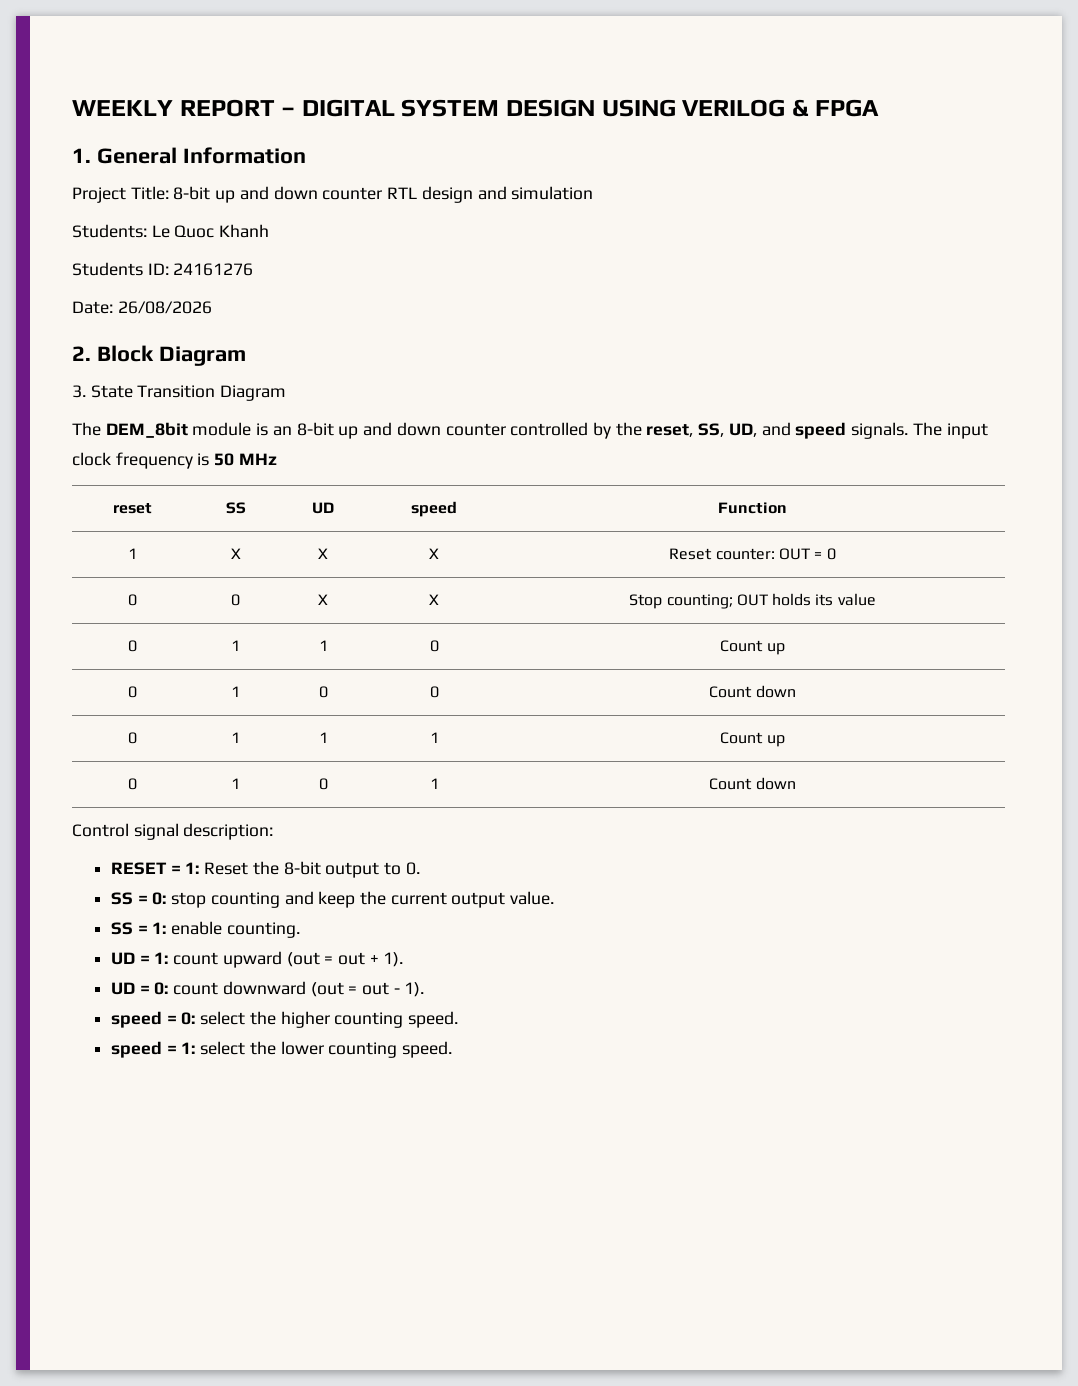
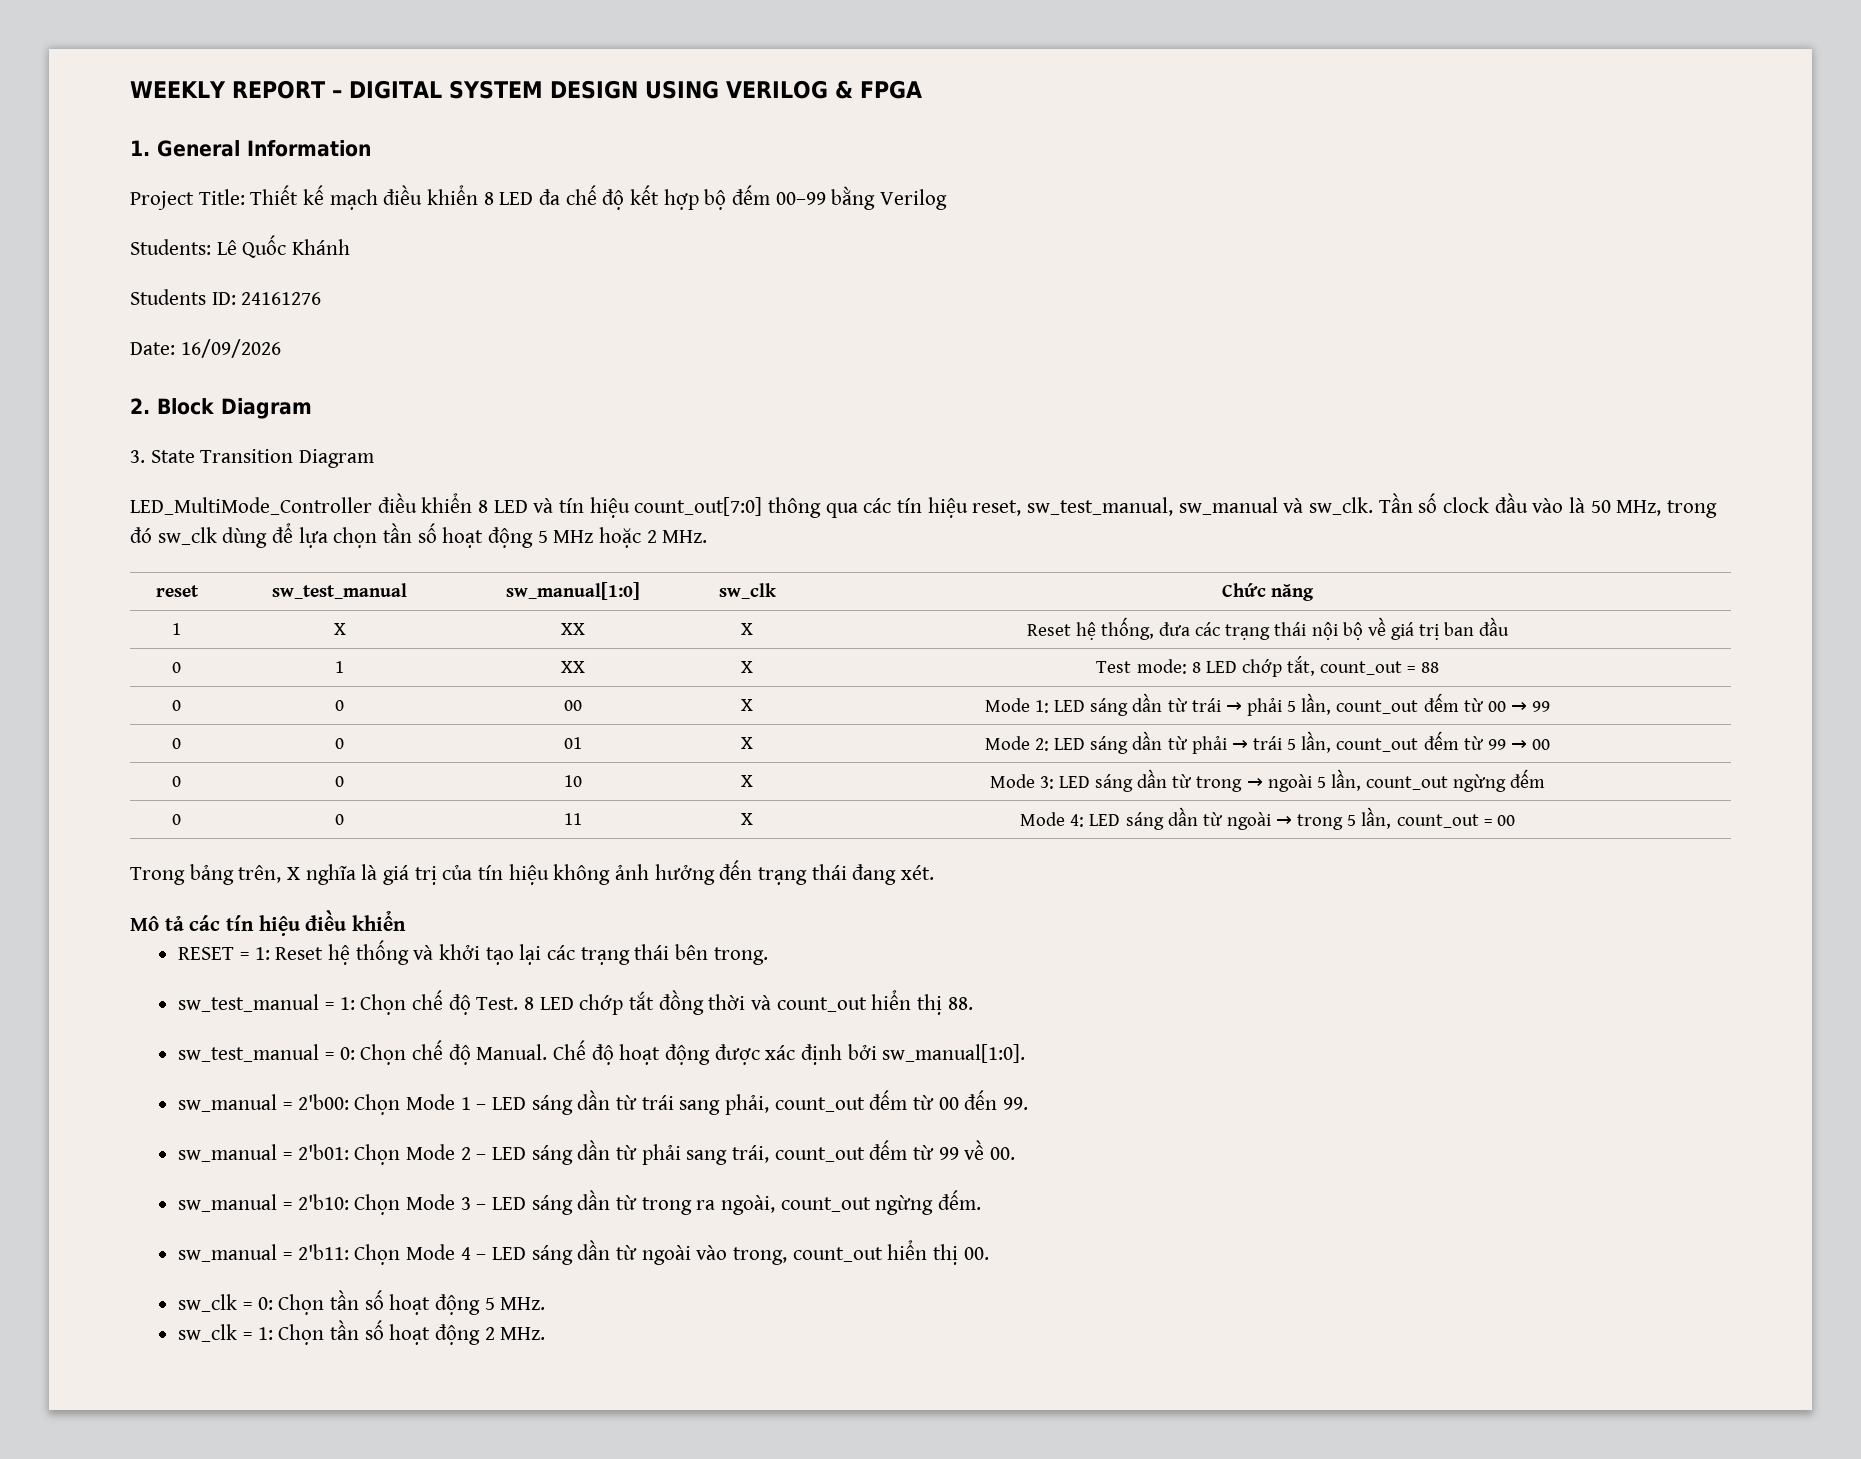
- Project Title: 8-bit up and down counter RTL design and simulation
- Students: Le Quoc Khanh
+ Project Title: Thiết kế mạch điều khiển 8 LED đa chế độ kết hợp bộ đếm 00–99 bằng Verilog
+ Students: Lê Quốc Khánh
- Date: 26/08/2026
+ Date: 16/09/2026
- The DEM_8bit module is an 8-bit up and down counter controlled by the reset, SS, UD, and speed signals. The input clock frequency is 50 MHz
- reset | SS | UD | speed | Function
+ LED_MultiMode_Controller điều khiển 8 LED và tín hiệu count_out[7:0] thông qua các tín hiệu reset, sw_test_manual, sw_manual và sw_clk. Tần số clock đầu vào là 50 MHz, trong đó sw_clk dùng để lựa chọn tần số hoạt động 5 MHz hoặc 2 MHz.
+ reset | sw_test_manual | sw_manual[1:0] | sw_clk | Chức năng
- 1 | X | X | X | Reset counter: OUT = 0
- 0 | 0 | X | X | Stop counting; OUT holds its value
- 0 | 1 | 1 | 0 | Count up
- 0 | 1 | 0 | 0 | Count down
- 0 | 1 | 1 | 1 | Count up
- 0 | 1 | 0 | 1 | Count down
- Control signal description:
- RESET = 1: Reset the 8-bit output to 0.
- SS = 0: stop counting and keep the current output value.
- SS = 1: enable counting.
- UD = 1: count upward (out = out + 1).
- UD = 0: count downward (out = out - 1).
- speed = 0: select the higher counting speed.
- speed = 1: select the lower counting speed.
+ 1 | X | XX | X | Reset hệ thống, đưa các trạng thái nội bộ về giá trị ban đầu
+ 0 | 1 | XX | X | Test mode: 8 LED chớp tắt, count_out = 88
+ 0 | 0 | 00 | X | Mode 1: LED sáng dần từ trái → phải 5 lần, count_out đếm từ 00 → 99
+ 0 | 0 | 01 | X | Mode 2: LED sáng dần từ phải → trái 5 lần, count_out đếm từ 99 → 00
+ 0 | 0 | 10 | X | Mode 3: LED sáng dần từ trong → ngoài 5 lần, count_out ngừng đếm
+ 0 | 0 | 11 | X | Mode 4: LED sáng dần từ ngoài → trong 5 lần, count_out = 00
+ Trong bảng trên, X nghĩa là giá trị của tín hiệu không ảnh hưởng đến trạng thái đang xét.
+ Mô tả các tín hiệu điều khiển
+ RESET = 1: Reset hệ thống và khởi tạo lại các trạng thái bên trong.
+ sw_test_manual = 1: Chọn chế độ Test. 8 LED chớp tắt đồng thời và count_out hiển thị 88.
+ sw_test_manual = 0: Chọn chế độ Manual. Chế độ hoạt động được xác định bởi sw_manual[1:0].
+ sw_manual = 2'b00: Chọn Mode 1 – LED sáng dần từ trái sang phải, count_out đếm từ 00 đến 99.
+ sw_manual = 2'b01: Chọn Mode 2 – LED sáng dần từ phải sang trái, count_out đếm từ 99 về 00.
+ sw_manual = 2'b10: Chọn Mode 3 – LED sáng dần từ trong ra ngoài, count_out ngừng đếm.
+ sw_manual = 2'b11: Chọn Mode 4 – LED sáng dần từ ngoài vào trong, count_out hiển thị 00.
+ sw_clk = 0: Chọn tần số hoạt động 5 MHz.
+ sw_clk = 1: Chọn tần số hoạt động 2 MHz.

